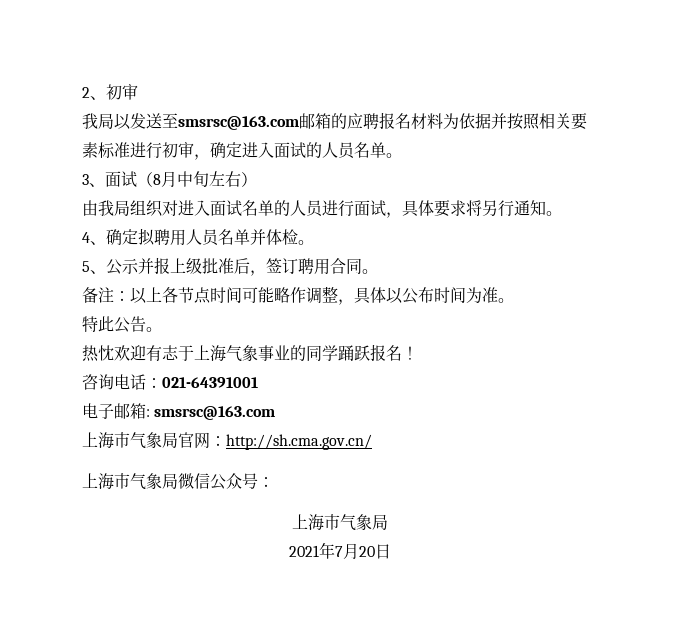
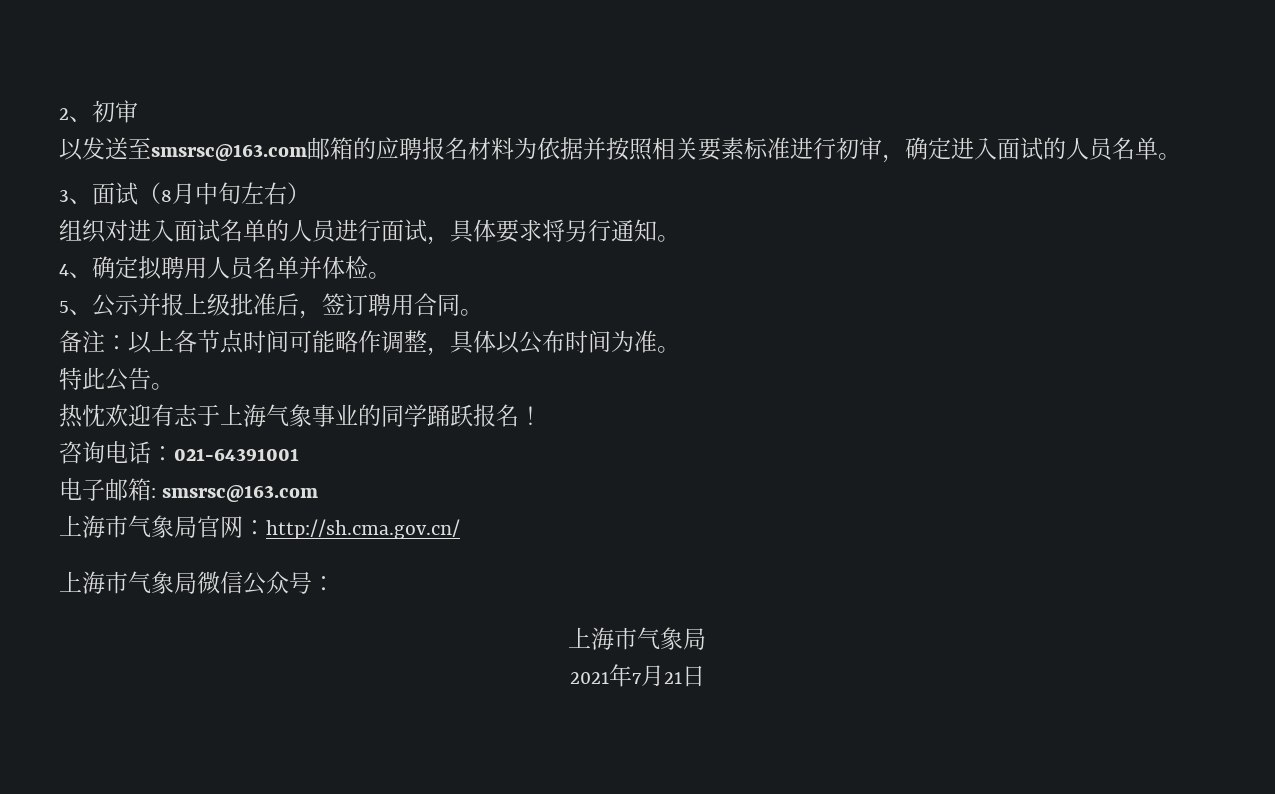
- 我局以发送至smsrsc@163.com邮箱的应聘报名材料为依据并按照相关要素标准进行初审，确定进入面试的人员名单。
+ 以发送至smsrsc@163.com邮箱的应聘报名材料为依据并按照相关要素标准进行初审，确定进入面试的人员名单。
- 由我局组织对进入面试名单的人员进行面试，具体要求将另行通知。
+ 组织对进入面试名单的人员进行面试，具体要求将另行通知。
- 2021年7月20日
+ 2021年7月21日

